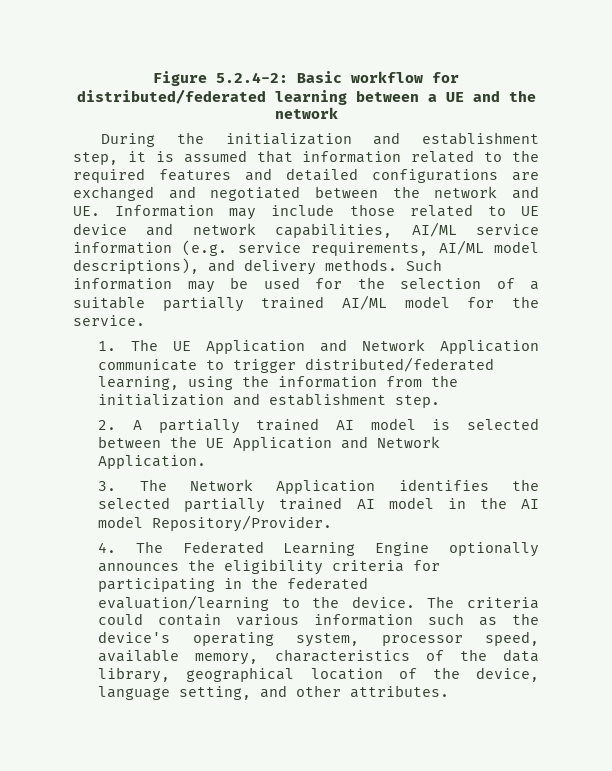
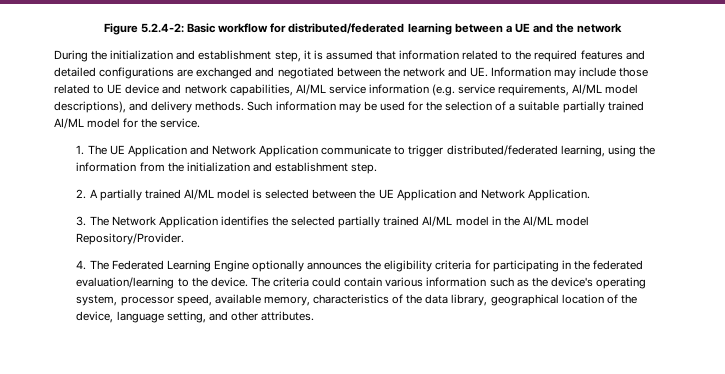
- 2. A partially trained AI model is selected between the UE Application and Network Application.
+ 2. A partially trained AI/ML model is selected between the UE Application and Network Application.
- 3. The Network Application identifies the selected partially trained AI model in the AI model Repository/Provider.
+ 3. The Network Application identifies the selected partially trained AI/ML model in the AI/ML model Repository/Provider.

